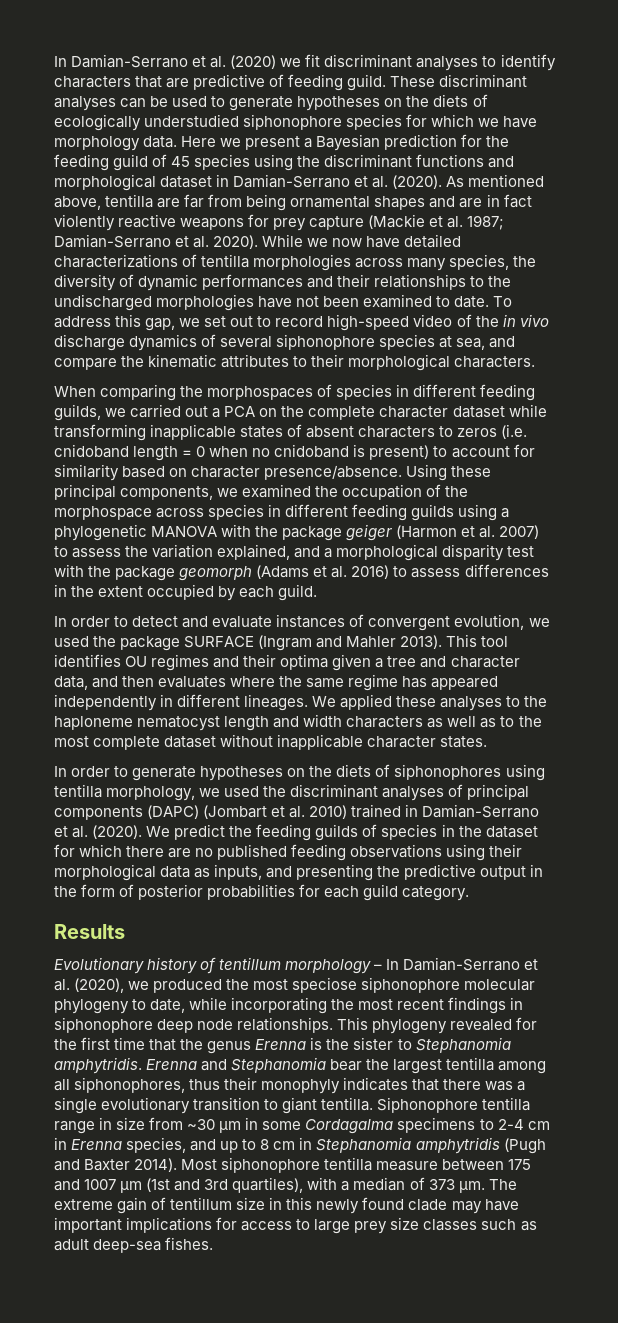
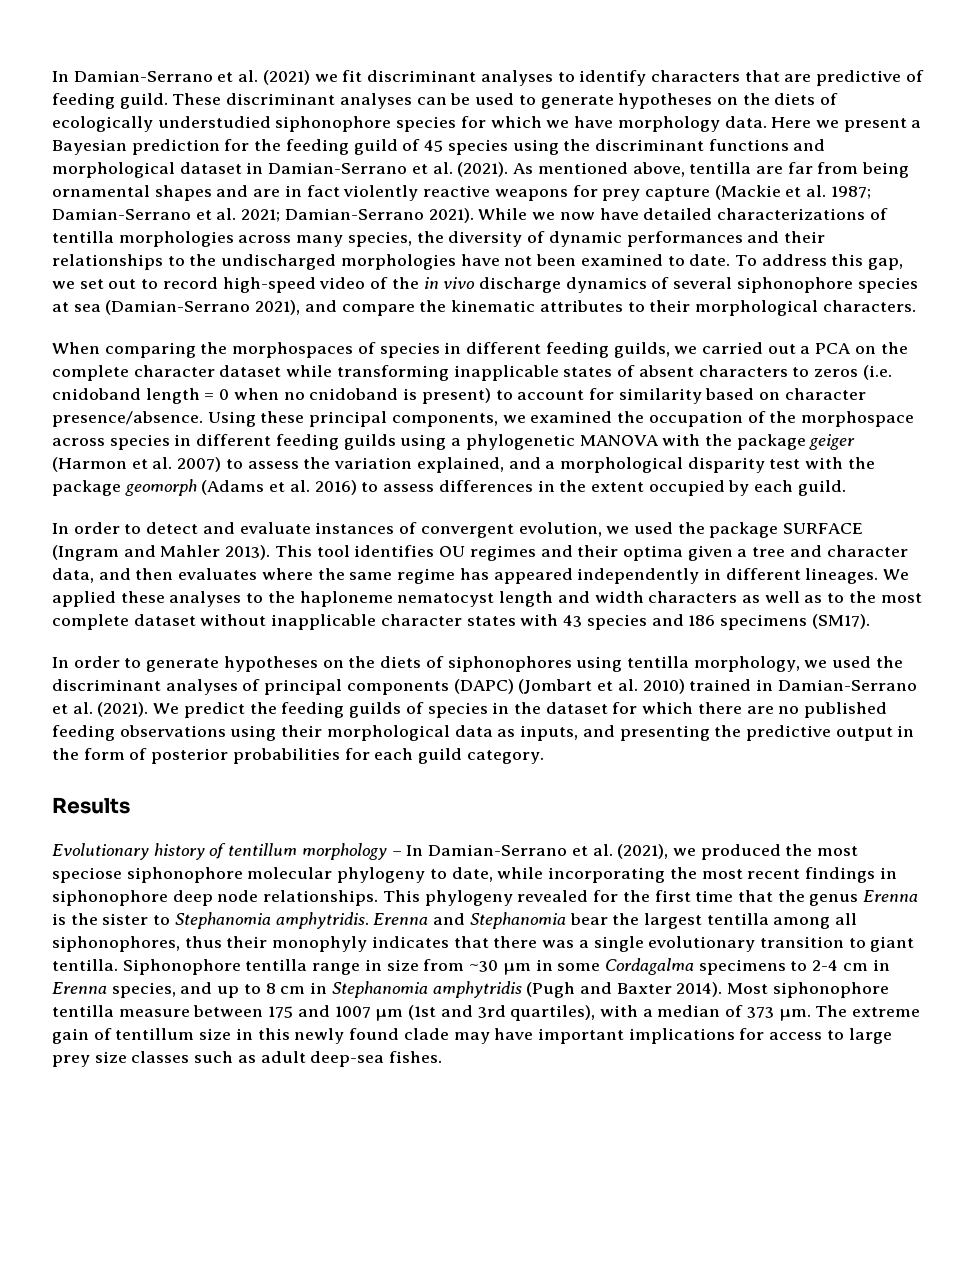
- In Damian-Serrano et al. (2020) we fit discriminant analyses to identify characters that are predictive of feeding guild.
+ In Damian-Serrano et al. (2021) we fit discriminant analyses to identify characters that are predictive of feeding guild.
- Here we present a Bayesian prediction for the feeding guild of 45 species using the discriminant functions and morphological dataset in Damian-Serrano et al. (2020).
+ Here we present a Bayesian prediction for the feeding guild of 45 species using the discriminant functions and morphological dataset in Damian-Serrano et al. (2021).
- As mentioned above, tentilla are far from being ornamental shapes and are in fact violently reactive weapons for prey capture (Mackie et al. 1987; Damian-Serrano et al. 2020).
+ As mentioned above, tentilla are far from being ornamental shapes and are in fact violently reactive weapons for prey capture (Mackie et al. 1987; Damian-Serrano et al. 2021; Damian-Serrano 2021).
- To address this gap, we set out to record high-speed video of the in vivo discharge dynamics of several siphonophore species at sea, and compare the kinematic attributes to their morphological characters.
+ To address this gap, we set out to record high-speed video of the in vivo discharge dynamics of several siphonophore species at sea (Damian-Serrano 2021), and compare the kinematic attributes to their morphological characters.
- We applied these analyses to the haploneme nematocyst length and width characters as well as to the most complete dataset without inapplicable character states.
+ We applied these analyses to the haploneme nematocyst length and width characters as well as to the most complete dataset without inapplicable character states with 43 species and 186 specimens (SM17).
- In order to generate hypotheses on the diets of siphonophores using tentilla morphology, we used the discriminant analyses of principal components (DAPC) (Jombart et al. 2010) trained in Damian-Serrano et al. (2020).
+ In order to generate hypotheses on the diets of siphonophores using tentilla morphology, we used the discriminant analyses of principal components (DAPC) (Jombart et al. 2010) trained in Damian-Serrano et al. (2021).
- Evolutionary history of tentillum morphology – In Damian-Serrano et al. (2020), we produced the most speciose siphonophore molecular phylogeny to date, while incorporating the most recent findings in siphonophore deep node relationships.
+ Evolutionary history of tentillum morphology – In Damian-Serrano et al. (2021), we produced the most speciose siphonophore molecular phylogeny to date, while incorporating the most recent findings in siphonophore deep node relationships.

